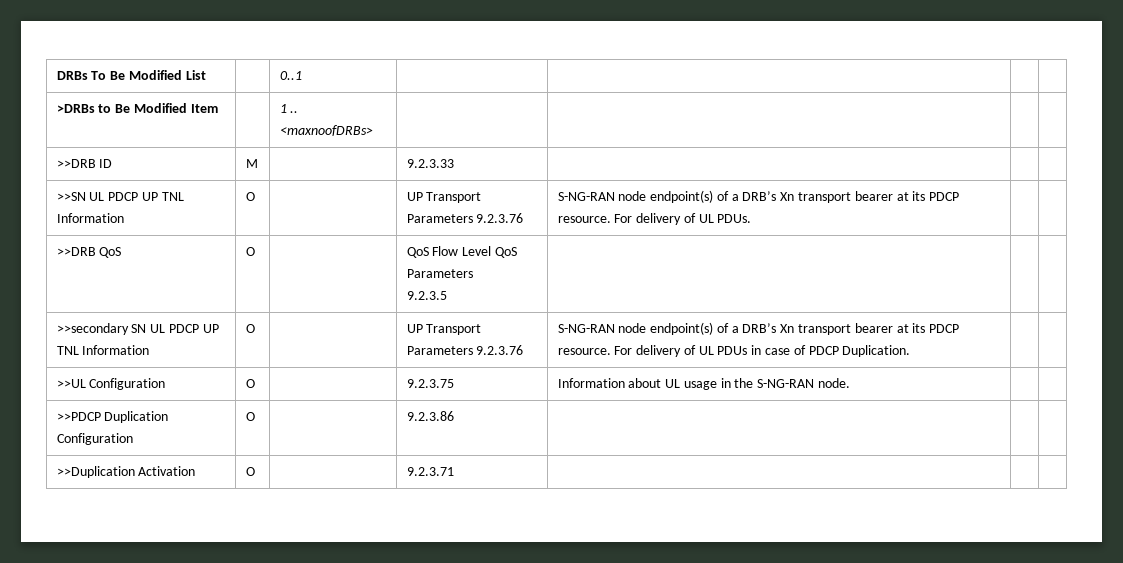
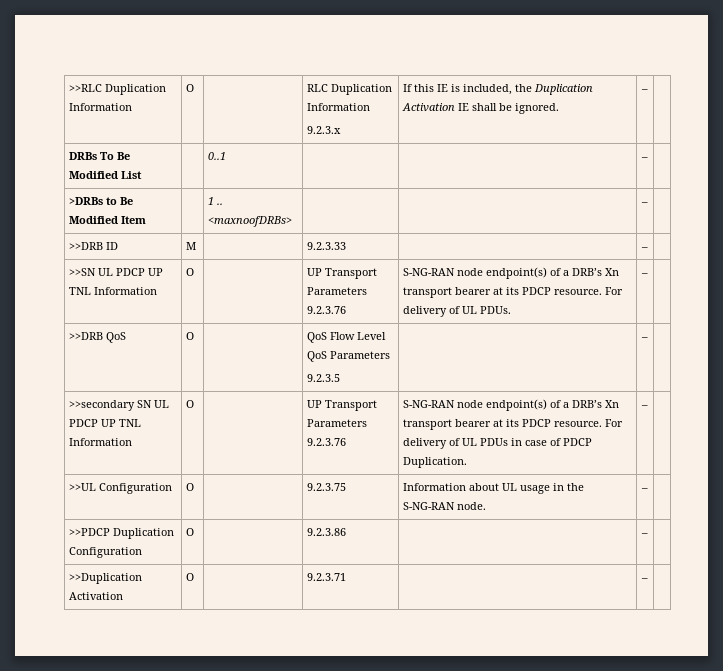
+ >>RLC Duplication Information | O | | RLC Duplication Information
+ 9.2.3.x | If this IE is included, the Duplication Activation IE shall be ignored. | – |
- DRBs To Be Modified List | | 0..1 | | | |
+ DRBs To Be Modified List | | 0..1 | | | – |
- >DRBs to Be Modified Item | | 1 .. <maxnoofDRBs> | | | |
+ >DRBs to Be Modified Item | | 1 .. <maxnoofDRBs> | | | – |
- >>DRB ID | M | | 9.2.3.33 | | |
+ >>DRB ID | M | | 9.2.3.33 | | – |
- >>SN UL PDCP UP TNL Information | O | | UP Transport Parameters 9.2.3.76 | S-NG-RAN node endpoint(s) of a DRB’s Xn transport bearer at its PDCP resource. For delivery of UL PDUs. | |
+ >>SN UL PDCP UP TNL Information | O | | UP Transport Parameters 9.2.3.76 | S-NG-RAN node endpoint(s) of a DRB’s Xn transport bearer at its PDCP resource. For delivery of UL PDUs. | – |
  >>DRB QoS | O | | QoS Flow Level QoS Parameters
- 9.2.3.5 | | |
+ 9.2.3.5 | | – |
- >>secondary SN UL PDCP UP TNL Information | O | | UP Transport Parameters 9.2.3.76 | S-NG-RAN node endpoint(s) of a DRB’s Xn transport bearer at its PDCP resource. For delivery of UL PDUs in case of PDCP Duplication. | |
+ >>secondary SN UL PDCP UP TNL Information | O | | UP Transport Parameters 9.2.3.76 | S-NG-RAN node endpoint(s) of a DRB’s Xn transport bearer at its PDCP resource. For delivery of UL PDUs in case of PDCP Duplication. | – |
- >>UL Configuration | O | | 9.2.3.75 | Information about UL usage in the S-NG-RAN node. | |
+ >>UL Configuration | O | | 9.2.3.75 | Information about UL usage in the S-NG-RAN node. | – |
- >>PDCP Duplication Configuration | O | | 9.2.3.86 | | |
+ >>PDCP Duplication Configuration | O | | 9.2.3.86 | | – |
- >>Duplication Activation | O | | 9.2.3.71 | | |
+ >>Duplication Activation | O | | 9.2.3.71 | | – |

